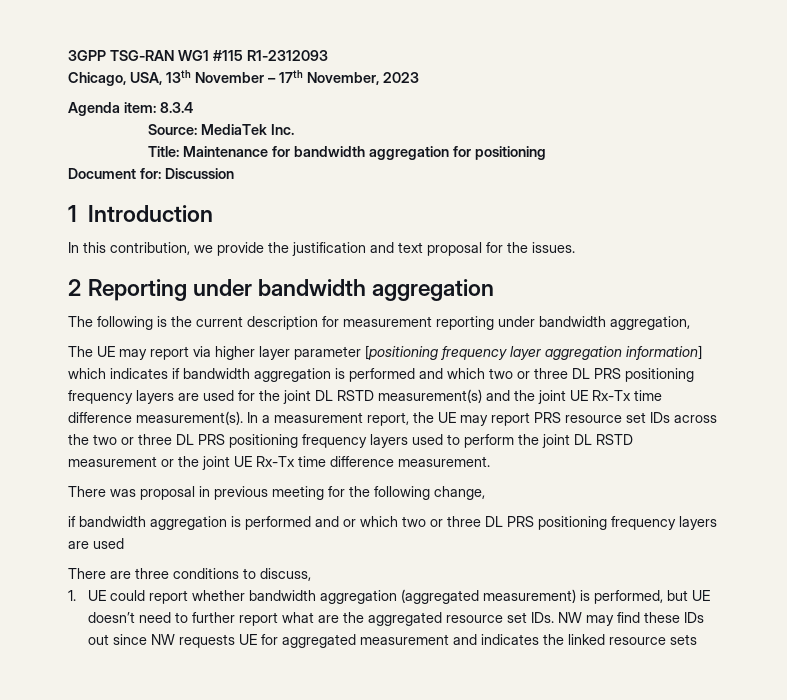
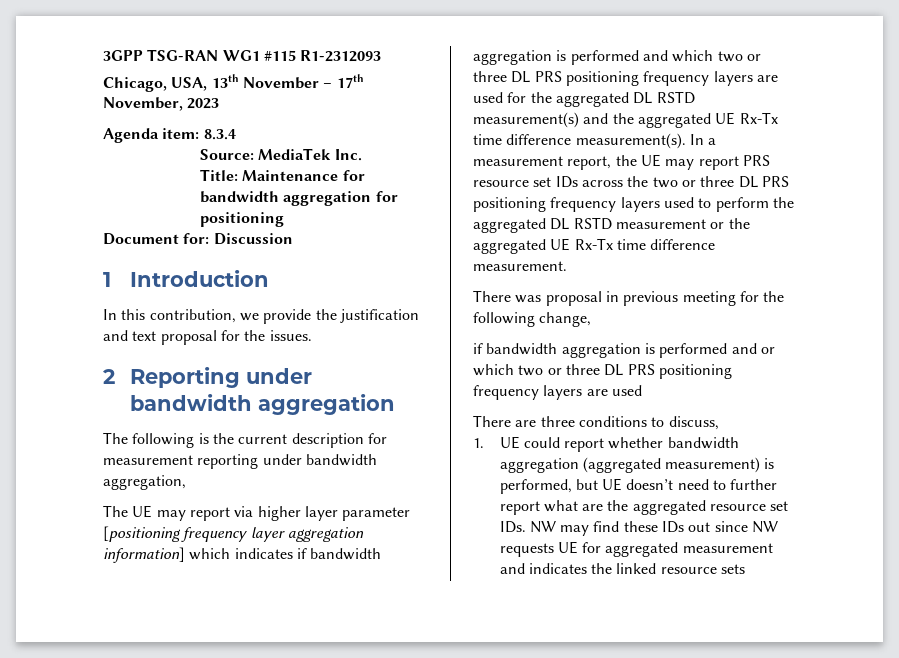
- The UE may report via higher layer parameter [positioning frequency layer aggregation information] which indicates if bandwidth aggregation is performed and which two or three DL PRS positioning frequency layers are used for the joint DL RSTD measurement(s) and the joint UE Rx-Tx time difference measurement(s).
+ The UE may report via higher layer parameter [positioning frequency layer aggregation information] which indicates if bandwidth aggregation is performed and which two or three DL PRS positioning frequency layers are used for the aggregated DL RSTD measurement(s) and the aggregated UE Rx-Tx time difference measurement(s).
- In a measurement report, the UE may report PRS resource set IDs across the two or three DL PRS positioning frequency layers used to perform the joint DL RSTD measurement or the joint UE Rx-Tx time difference measurement.
+ In a measurement report, the UE may report PRS resource set IDs across the two or three DL PRS positioning frequency layers used to perform the aggregated DL RSTD measurement or the aggregated UE Rx-Tx time difference measurement.

